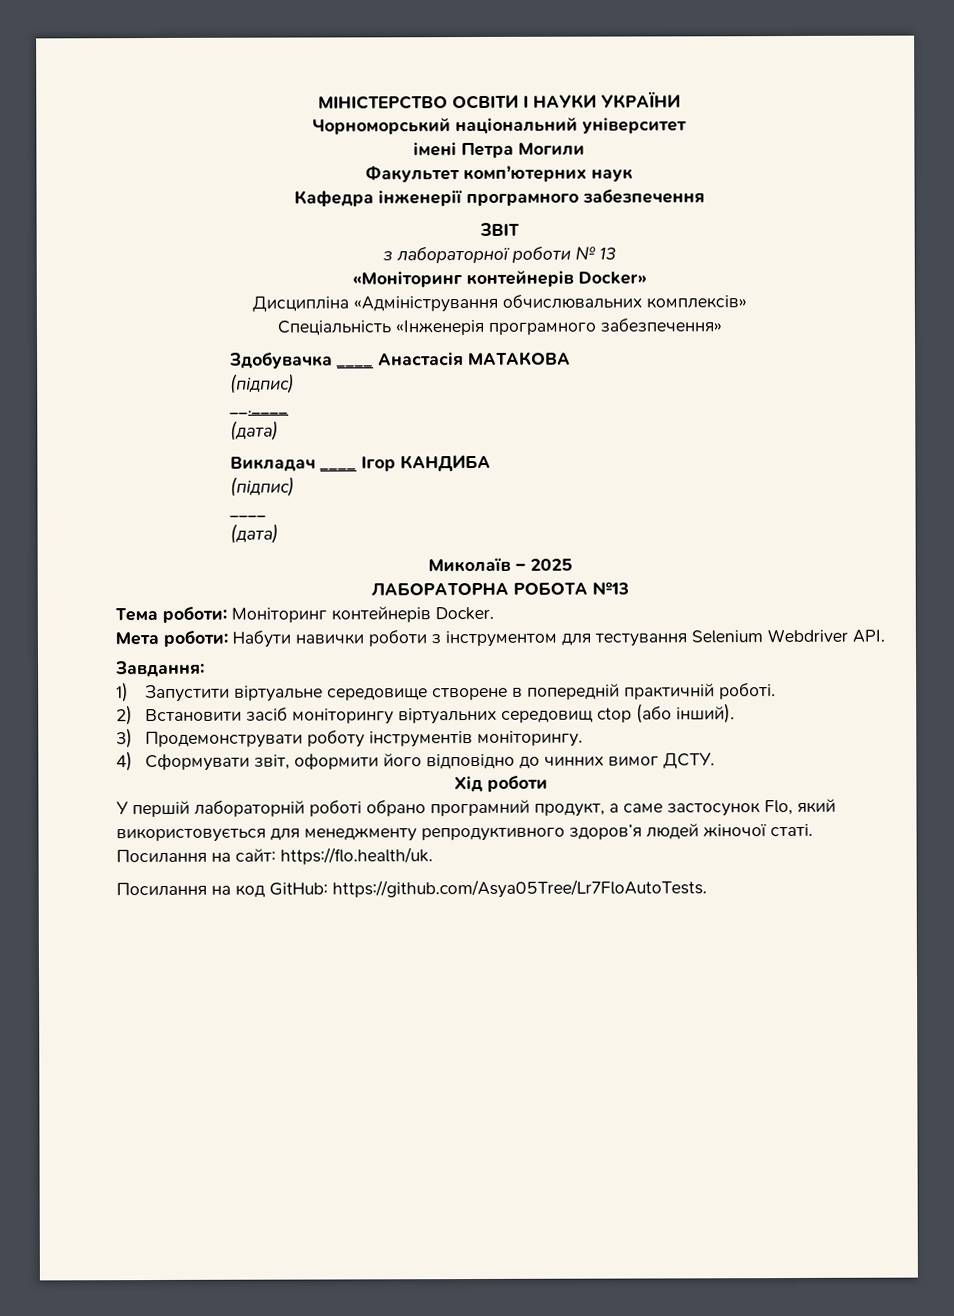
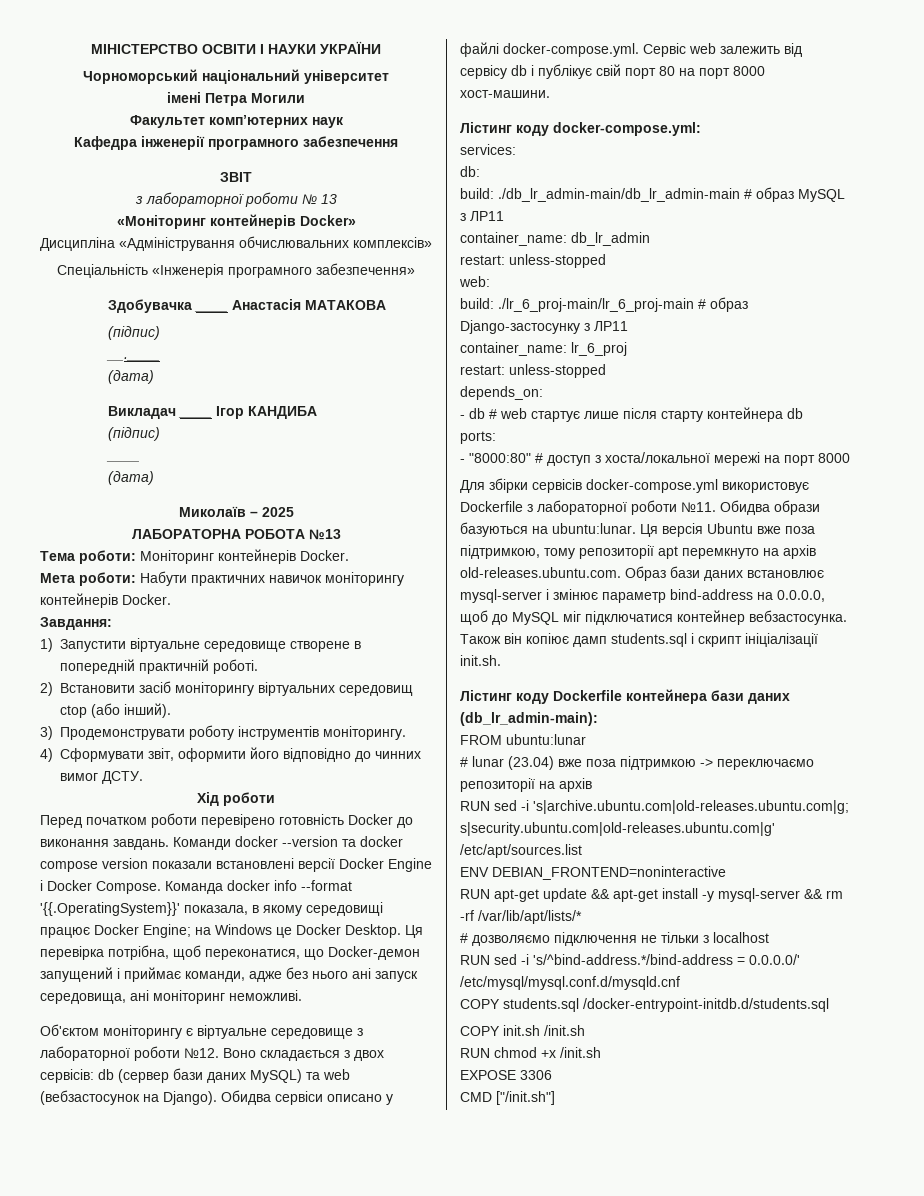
- Мета роботи: Набути навички роботи з інструментом для тестування Selenium Webdriver API.
+ Мета роботи: Набути практичних навичок моніторингу контейнерів Docker.
- У першій лабораторній роботі обрано програмний продукт, а саме застосунок Flo, який використовується для менеджменту репродуктивного здоров’я людей жіночої статі. Посилання на сайт: https://flo.health/uk.
- Посилання на код GitHub: https://github.com/Asya05Tree/Lr7FloAutoTests.
+ Перед початком роботи перевірено готовність Docker до виконання завдань. Команди docker --version та docker compose version показали встановлені версії Docker Engine і Docker Compose. Команда docker info --format '{{.OperatingSystem}}' показала, в якому середовищі працює Docker Engine; на Windows це Docker Desktop. Ця перевірка потрібна, щоб переконатися, що Docker-демон запущений і приймає команди, адже без нього ані запуск середовища, ані моніторинг неможливі.
+ Об'єктом моніторингу є віртуальне середовище з лабораторної роботи №12. Воно складається з двох сервісів: db (сервер бази даних MySQL) та web (вебзастосунок на Django). Обидва сервіси описано у файлі docker-compose.yml. Сервіс web залежить від сервісу db і публікує свій порт 80 на порт 8000 хост-машини.
+ Лістинг коду docker-compose.yml:
+ services:
+ db:
+ build: ./db_lr_admin-main/db_lr_admin-main # образ MySQL з ЛР11
+ container_name: db_lr_admin
+ restart: unless-stopped
+ web:
+ build: ./lr_6_proj-main/lr_6_proj-main # образ Django-застосунку з ЛР11
+ container_name: lr_6_proj
+ restart: unless-stopped
+ depends_on:
+ - db # web стартує лише після старту контейнера db
+ ports:
+ - "8000:80" # доступ з хоста/локальної мережі на порт 8000
+ Для збірки сервісів docker-compose.yml використовує Dockerfile з лабораторної роботи №11. Обидва образи базуються на ubuntu:lunar. Ця версія Ubuntu вже поза підтримкою, тому репозиторії apt перемкнуто на архів old-releases.ubuntu.com. Образ бази даних встановлює mysql-server і змінює параметр bind-address на 0.0.0.0, щоб до MySQL міг підключатися контейнер вебзастосунка. Також він копіює дамп students.sql і скрипт ініціалізації init.sh.
+ Лістинг коду Dockerfile контейнера бази даних (db_lr_admin-main):
+ FROM ubuntu:lunar
+ # lunar (23.04) вже поза підтримкою -> переключаємо репозиторії на архів
+ RUN sed -i 's|archive.ubuntu.com|old-releases.ubuntu.com|g; s|security.ubuntu.com|old-releases.ubuntu.com|g' /etc/apt/sources.list
+ ENV DEBIAN_FRONTEND=noninteractive
+ RUN apt-get update && apt-get install -y mysql-server && rm -rf /var/lib/apt/lists/*
+ # дозволяємо підключення не тільки з localhost
+ RUN sed -i 's/^bind-address.*/bind-address = 0.0.0.0/' /etc/mysql/mysql.conf.d/mysqld.cnf
+ COPY students.sql /docker-entrypoint-initdb.d/students.sql
+ COPY init.sh /init.sh
+ RUN chmod +x /init.sh
+ EXPOSE 3306
+ CMD ["/init.sh"]

